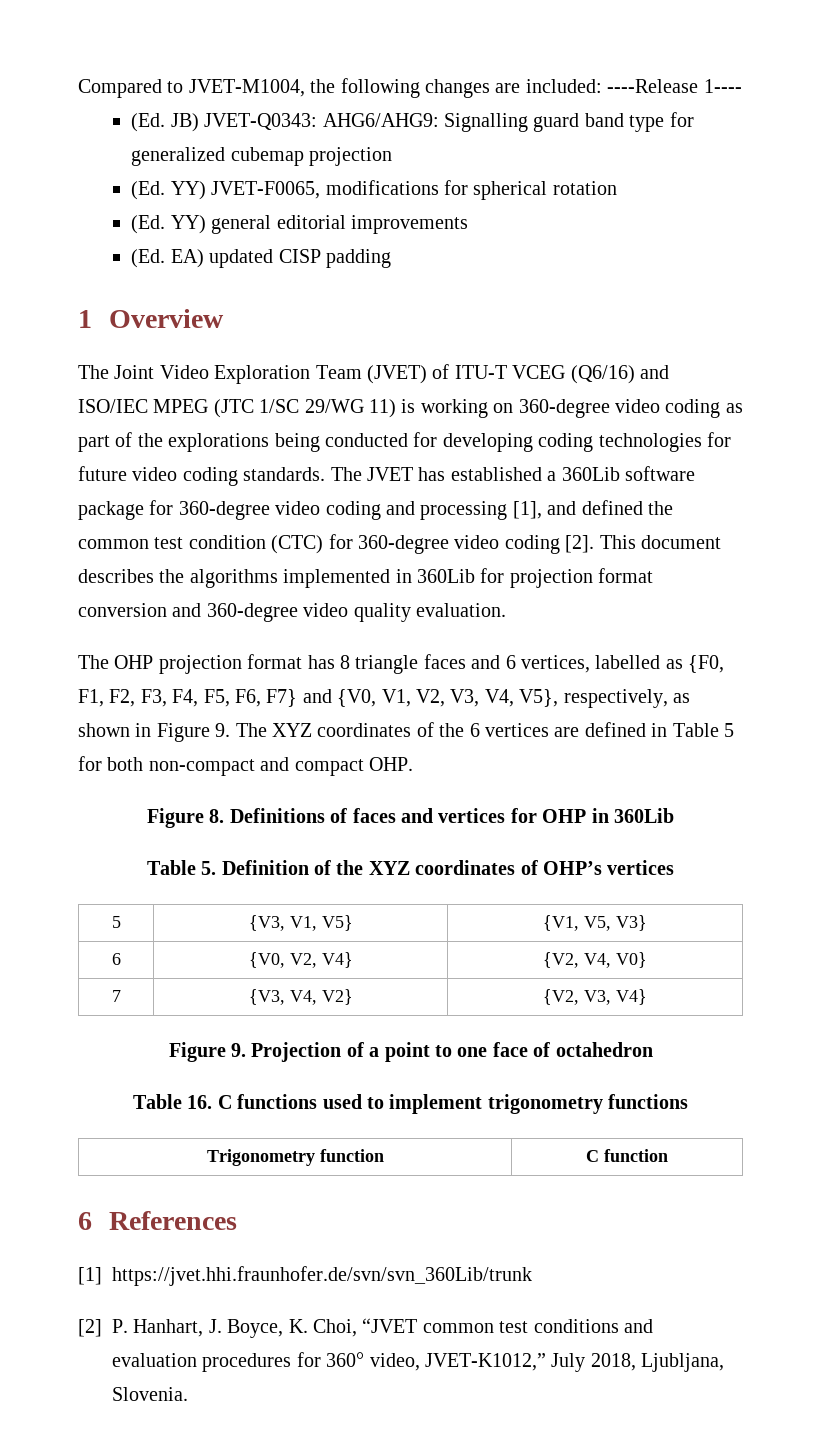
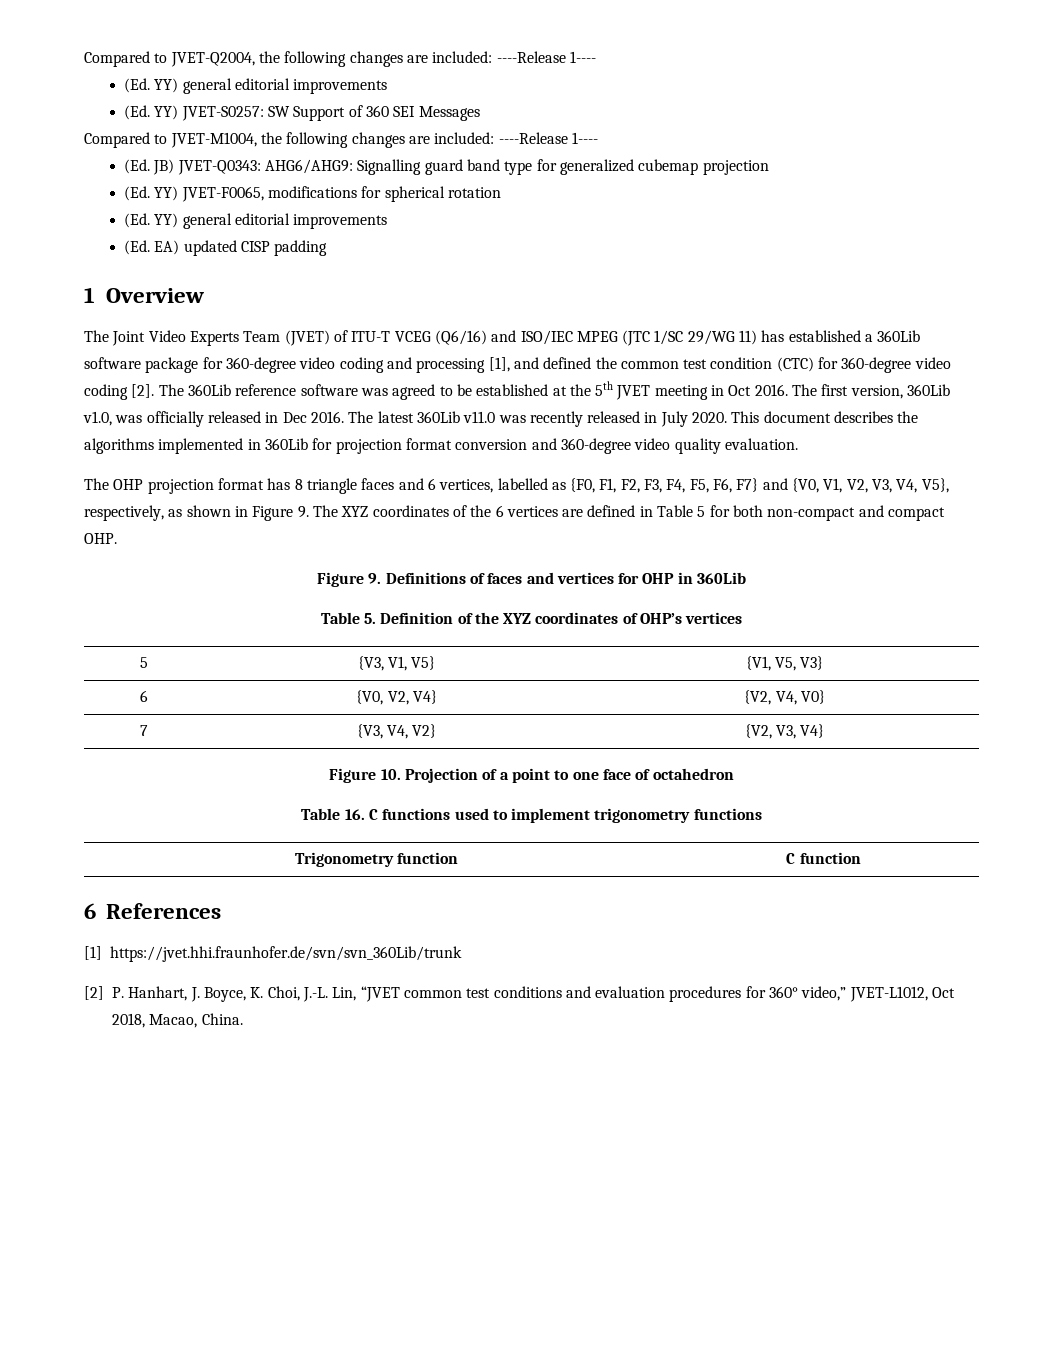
+ Compared to JVET-Q2004, the following changes are included: ----Release 1----
+ (Ed. YY) general editorial improvements
+ (Ed. YY) JVET-S0257: SW Support of 360 SEI Messages
- The Joint Video Exploration Team (JVET) of ITU-T VCEG (Q6/16) and ISO/IEC MPEG (JTC 1/SC 29/WG 11) is working on 360-degree video coding as part of the explorations being conducted for developing coding technologies for future video coding standards. The JVET has established a 360Lib software package for 360-degree video coding and processing [1], and defined the common test condition (CTC) for 360-degree video coding [2].
+ The Joint Video Experts Team (JVET) of ITU-T VCEG (Q6/16) and ISO/IEC MPEG (JTC 1/SC 29/WG 11) has established a 360Lib software package for 360-degree video coding and processing [1], and defined the common test condition (CTC) for 360-degree video coding [2].
+ The 360Lib reference software was agreed to be established at the 5th JVET meeting in Oct 2016. The first version, 360Lib v1.0, was officially released in Dec 2016. The latest 360Lib v11.0 was recently released in July 2020.
- Figure 8. Definitions of faces and vertices for OHP in 360Lib
+ Figure 9. Definitions of faces and vertices for OHP in 360Lib
- Figure 9. Projection of a point to one face of octahedron
+ Figure 10. Projection of a point to one face of octahedron
- [2] P. Hanhart, J. Boyce, K. Choi, “JVET common test conditions and evaluation procedures for 360° video, JVET-K1012,” July 2018, Ljubljana, Slovenia.
+ [2] P. Hanhart, J. Boyce, K. Choi, J.-L. Lin, “JVET common test conditions and evaluation procedures for 360° video,” JVET-L1012, Oct 2018, Macao, China.

